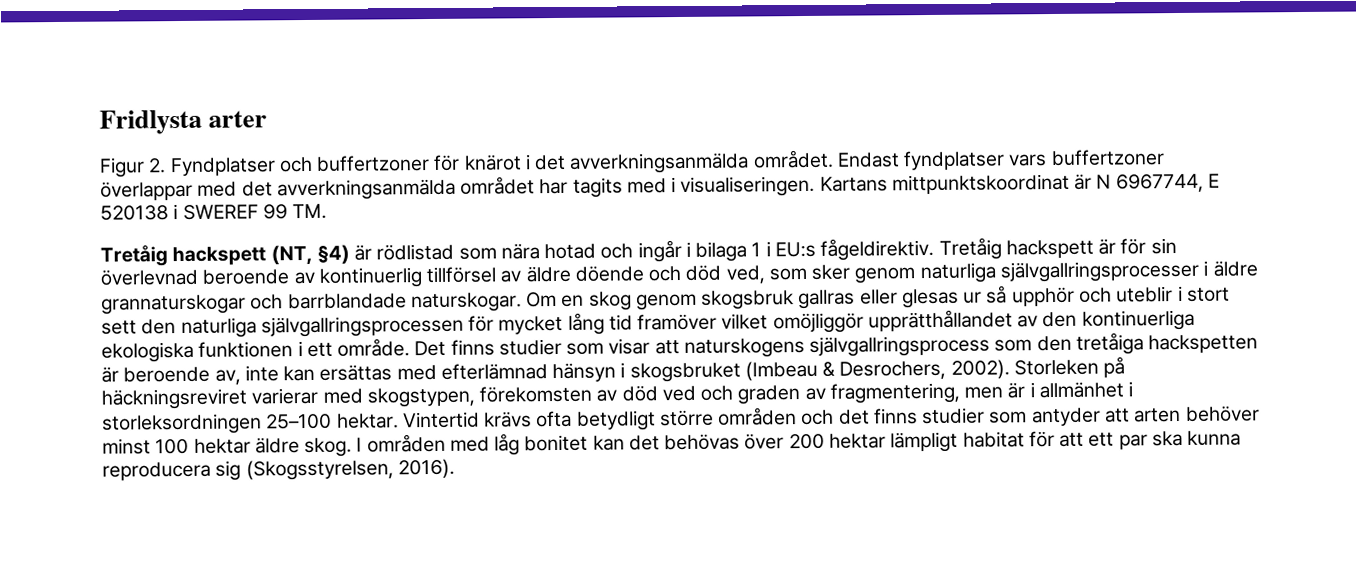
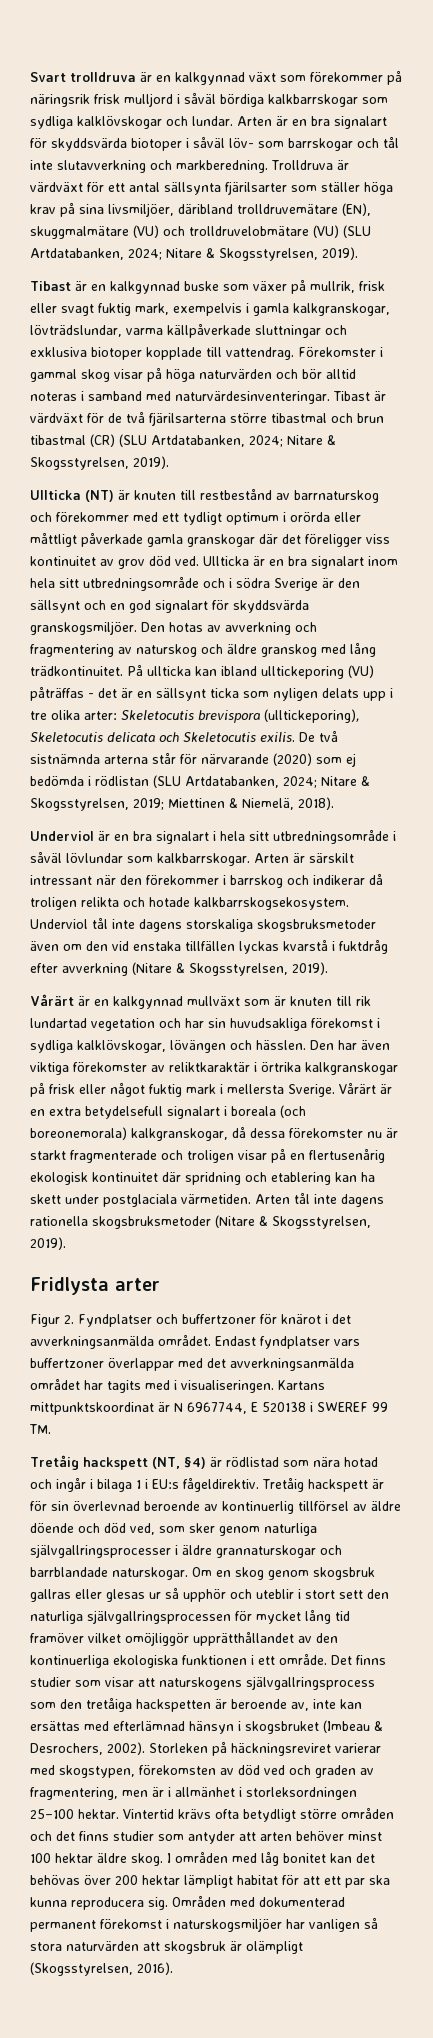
+ Svart trolldruva är en kalkgynnad växt som förekommer på näringsrik frisk mulljord i såväl bördiga kalkbarrskogar som sydliga kalklövskogar och lundar. Arten är en bra signalart för skyddsvärda biotoper i såväl löv- som barrskogar och tål inte slutavverkning och markberedning. Trolldruva är värdväxt för ett antal sällsynta fjärilsarter som ställer höga krav på sina livsmiljöer, däribland trolldruvemätare (EN), skuggmalmätare (VU) och trolldruvelobmätare (VU) (SLU Artdatabanken, 2024; Nitare & Skogsstyrelsen, 2019).
+ Tibast är en kalkgynnad buske som växer på mullrik, frisk eller svagt fuktig mark, exempelvis i gamla kalkgranskogar, lövträdslundar, varma källpåverkade sluttningar och exklusiva biotoper kopplade till vattendrag. Förekomster i gammal skog visar på höga naturvärden och bör alltid noteras i samband med naturvärdesinventeringar. Tibast är värdväxt för de två fjärilsarterna större tibastmal och brun tibastmal (CR) (SLU Artdatabanken, 2024; Nitare & Skogsstyrelsen, 2019).
+ Ullticka (NT) är knuten till restbestånd av barrnaturskog och förekommer med ett tydligt optimum i orörda eller måttligt påverkade gamla granskogar där det föreligger viss kontinuitet av grov död ved. Ullticka är en bra signalart inom hela sitt utbredningsområde och i södra Sverige är den sällsynt och en god signalart för skyddsvärda granskogsmiljöer. Den hotas av avverkning och fragmentering av naturskog och äldre granskog med lång trädkontinuitet. På ullticka kan ibland ulltickeporing (VU) påträffas - det är en sällsynt ticka som nyligen delats upp i tre olika arter: Skeletocutis brevispora (ulltickeporing), Skeletocutis delicata och Skeletocutis exilis. De två sistnämnda arterna står för närvarande (2020) som ej bedömda i rödlistan (SLU Artdatabanken, 2024; Nitare & Skogsstyrelsen, 2019; Miettinen & Niemelä, 2018).
+ Underviol är en bra signalart i hela sitt utbredningsområde i såväl lövlundar som kalkbarrskogar. Arten är särskilt intressant när den förekommer i barrskog och indikerar då troligen relikta och hotade kalkbarrskogsekosystem. Underviol tål inte dagens storskaliga skogsbruksmetoder även om den vid enstaka tillfällen lyckas kvarstå i fuktdråg efter avverkning (Nitare & Skogsstyrelsen, 2019).
+ Vårärt är en kalkgynnad mullväxt som är knuten till rik lundartad vegetation och har sin huvudsakliga förekomst i sydliga kalklövskogar, lövängen och hässlen. Den har även viktiga förekomster av reliktkaraktär i örtrika kalkgranskogar på frisk eller något fuktig mark i mellersta Sverige. Vårärt är en extra betydelsefull signalart i boreala (och boreonemorala) kalkgranskogar, då dessa förekomster nu är starkt fragmenterade och troligen visar på en flertusenårig ekologisk kontinuitet där spridning och etablering kan ha skett under postglaciala värmetiden. Arten tål inte dagens rationella skogsbruksmetoder (Nitare & Skogsstyrelsen, 2019).
- I områden med låg bonitet kan det behövas över 200 hektar lämpligt habitat för att ett par ska kunna reproducera sig (Skogsstyrelsen, 2016).
+ I områden med låg bonitet kan det behövas över 200 hektar lämpligt habitat för att ett par ska kunna reproducera sig. Områden med dokumenterad permanent förekomst i naturskogsmiljöer har vanligen så stora naturvärden att skogsbruk är olämpligt (Skogsstyrelsen, 2016).

